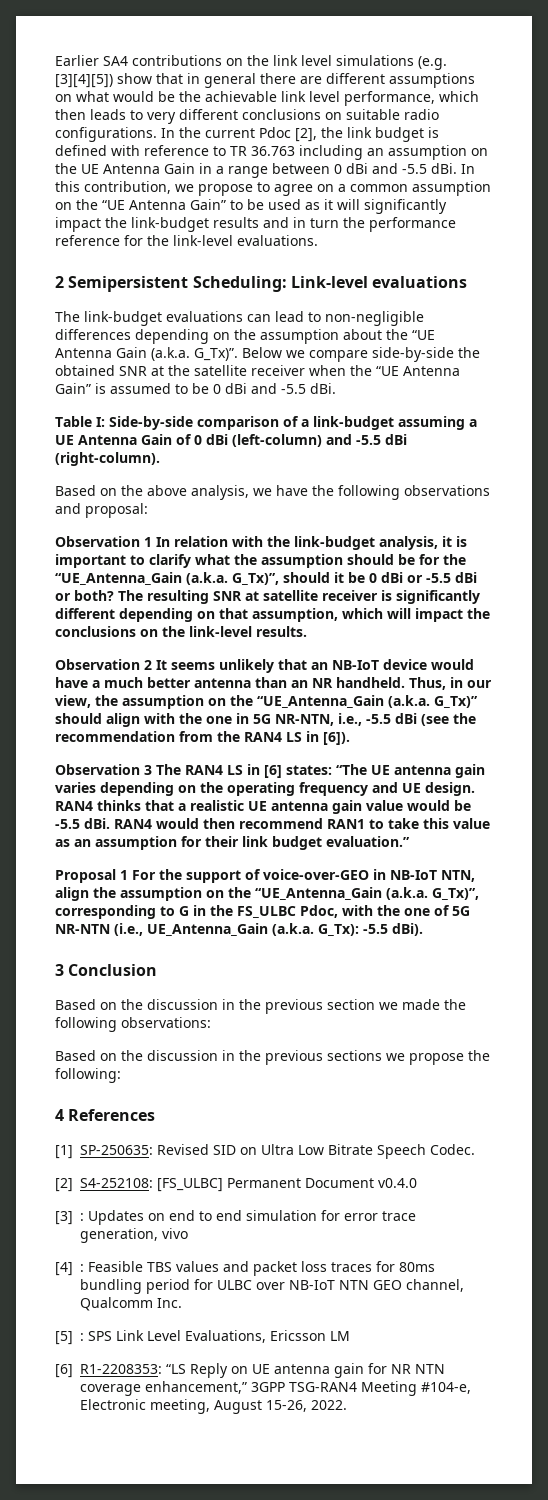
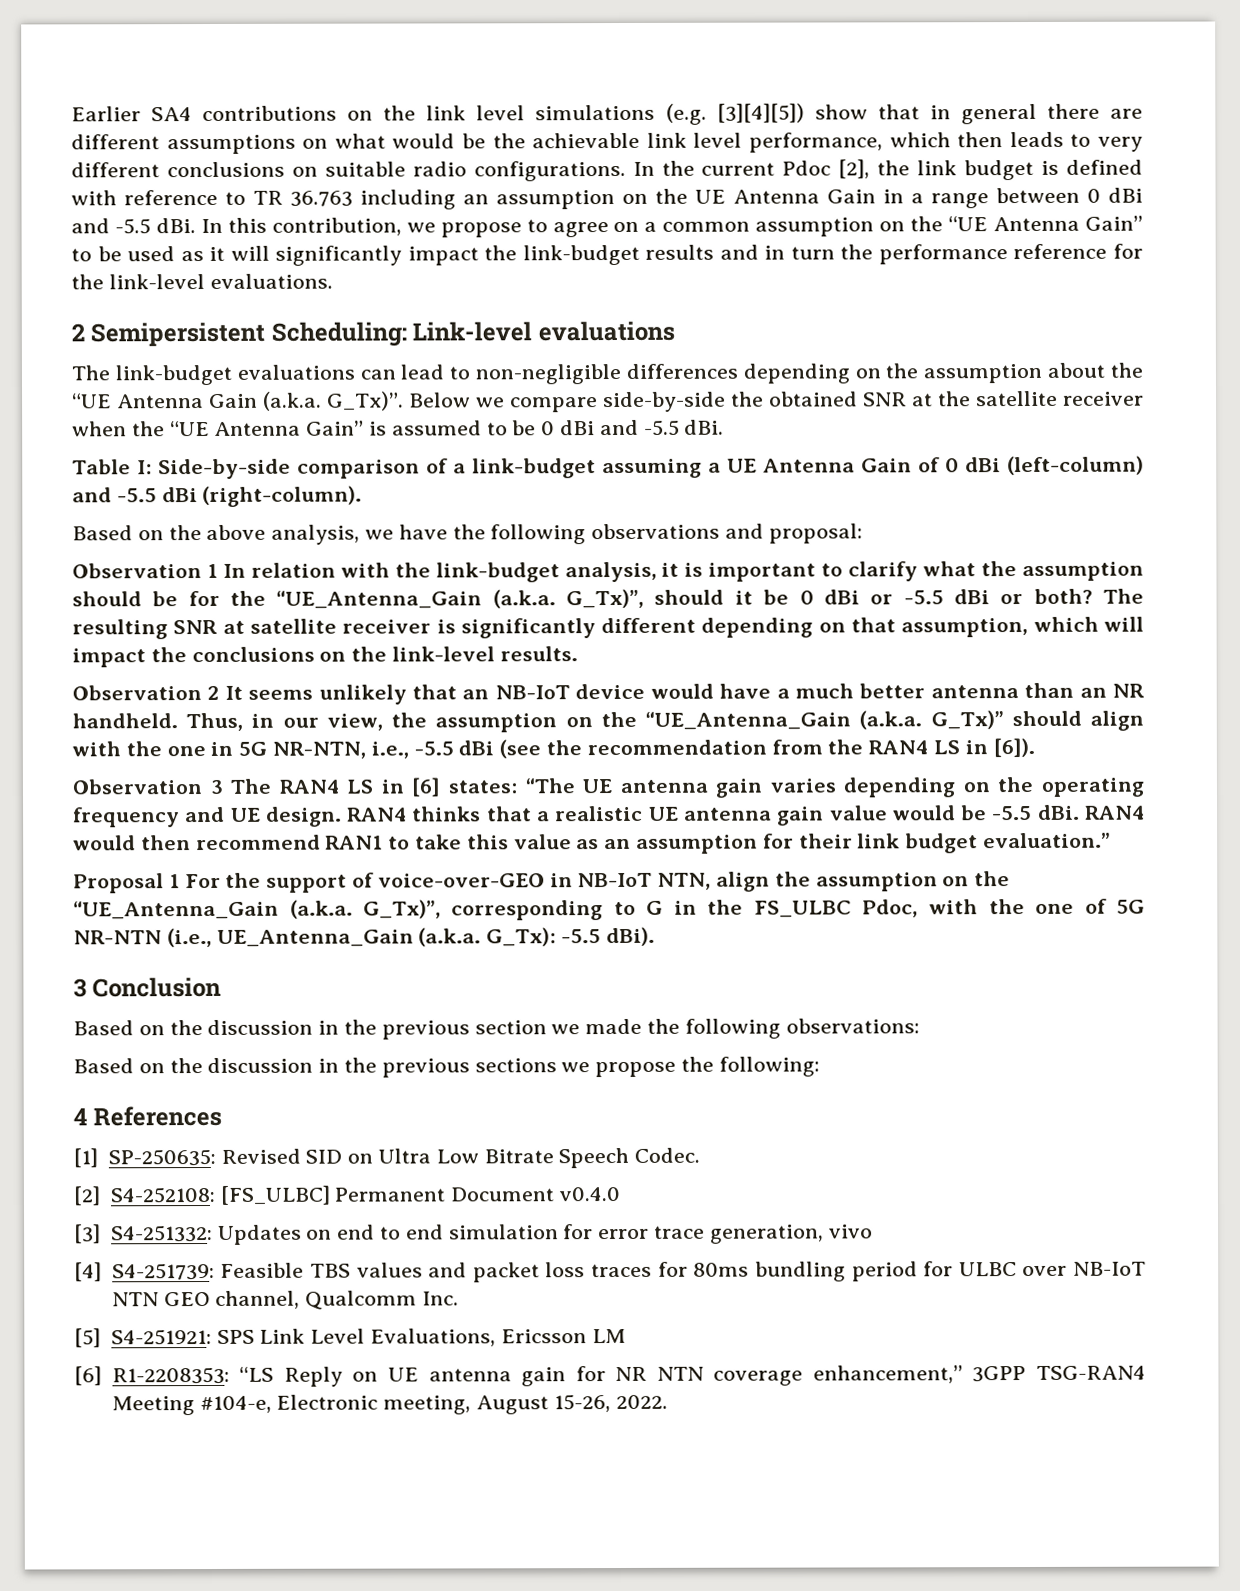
- [3] : Updates on end to end simulation for error trace generation, vivo
+ [3] S4-251332: Updates on end to end simulation for error trace generation, vivo
- [4] : Feasible TBS values and packet loss traces for 80ms bundling period for ULBC over NB-IoT NTN GEO channel, Qualcomm Inc.
+ [4] S4-251739: Feasible TBS values and packet loss traces for 80ms bundling period for ULBC over NB-IoT NTN GEO channel, Qualcomm Inc.
- [5] : SPS Link Level Evaluations, Ericsson LM
+ [5] S4-251921: SPS Link Level Evaluations, Ericsson LM

